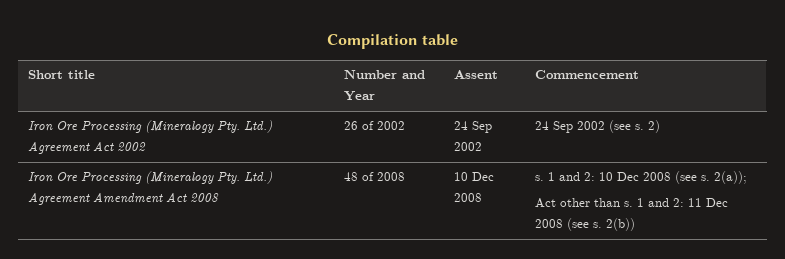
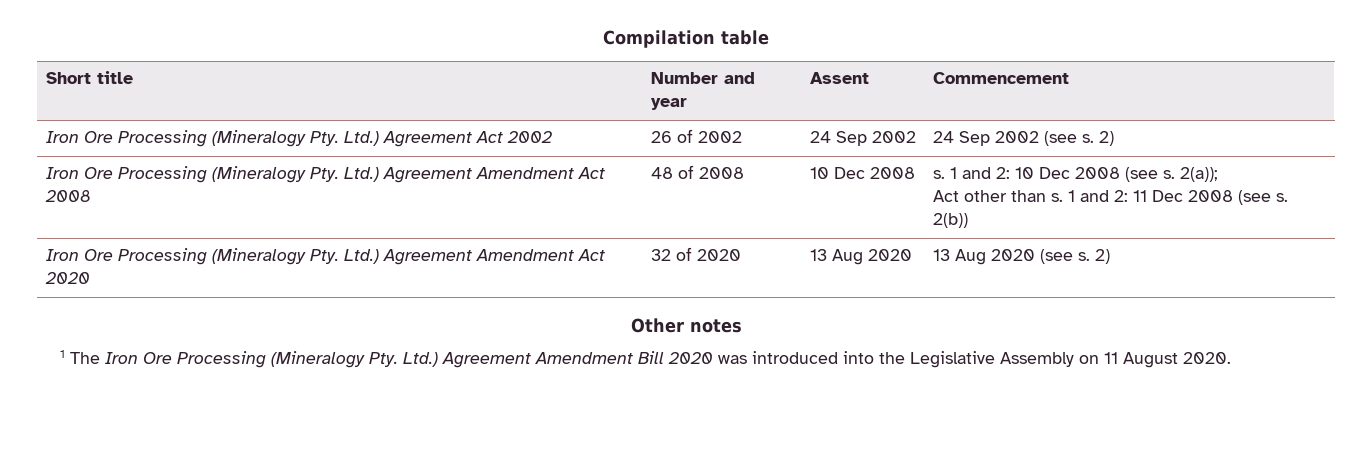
- Short title | Number and Year | Assent | Commencement
+ Short title | Number and year | Assent | Commencement
+ Iron Ore Processing (Mineralogy Pty. Ltd.) Agreement Amendment Act 2020 | 32 of 2020 | 13 Aug 2020 | 13 Aug 2020 (see s. 2)
+ Other notes
+ 1 The Iron Ore Processing (Mineralogy Pty. Ltd.) Agreement Amendment Bill 2020 was introduced into the Legislative Assembly on 11 August 2020.

